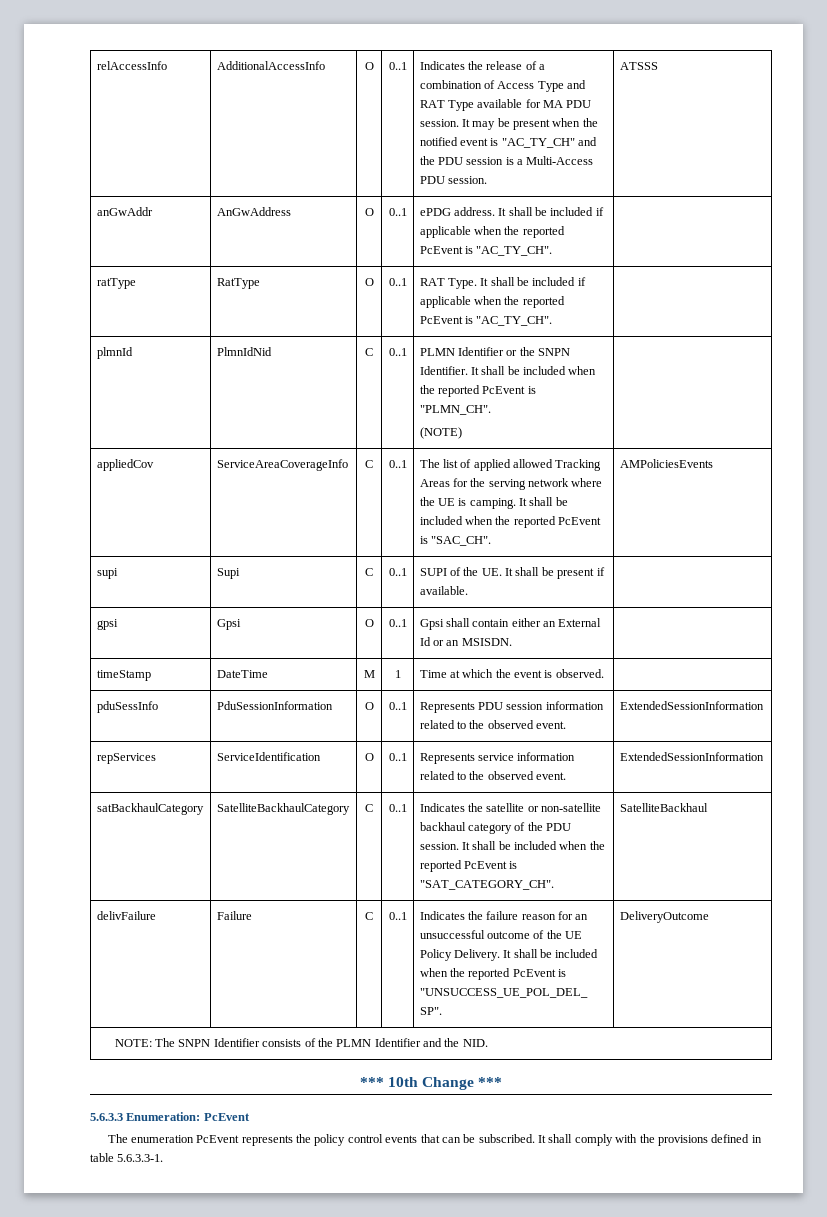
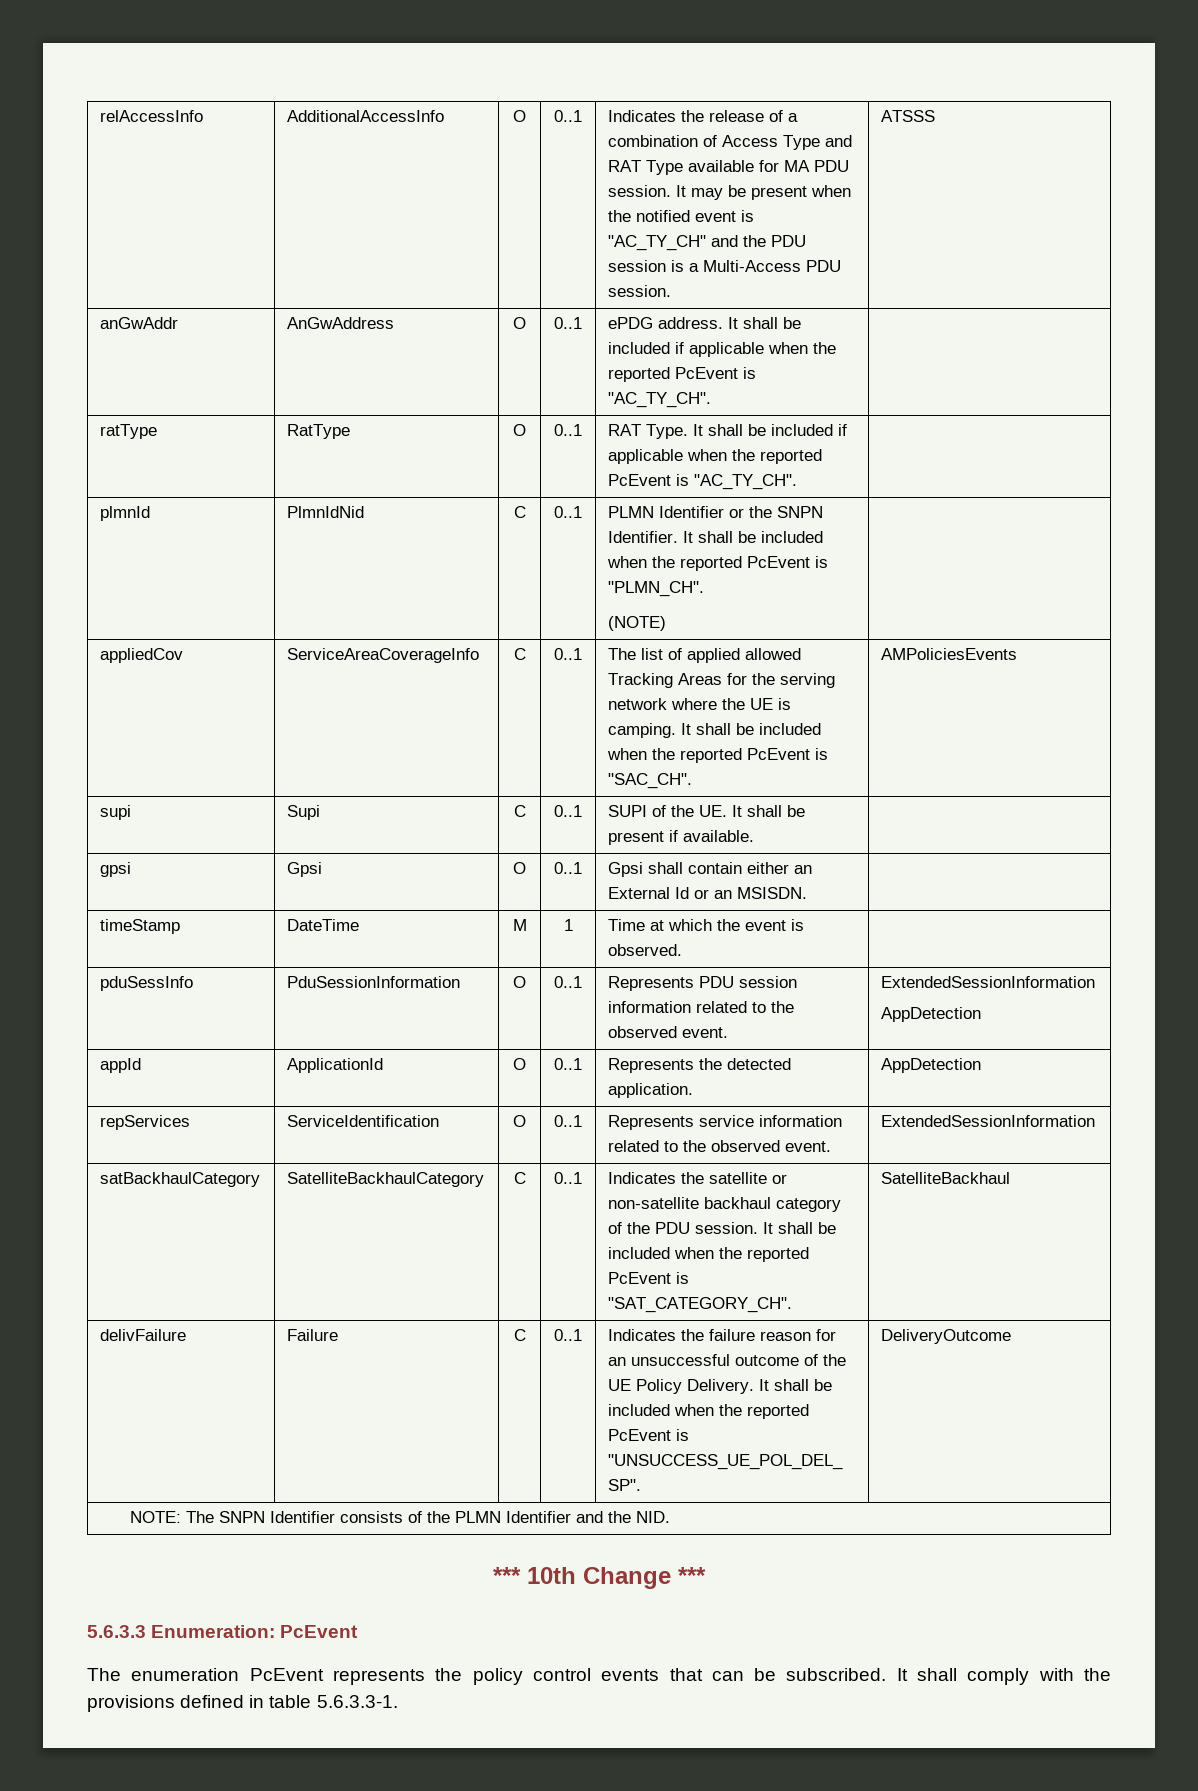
  pduSessInfo | PduSessionInformation | O | 0..1 | Represents PDU session information related to the observed event. | ExtendedSessionInformation
+ AppDetection
+ appId | ApplicationId | O | 0..1 | Represents the detected application. | AppDetection

